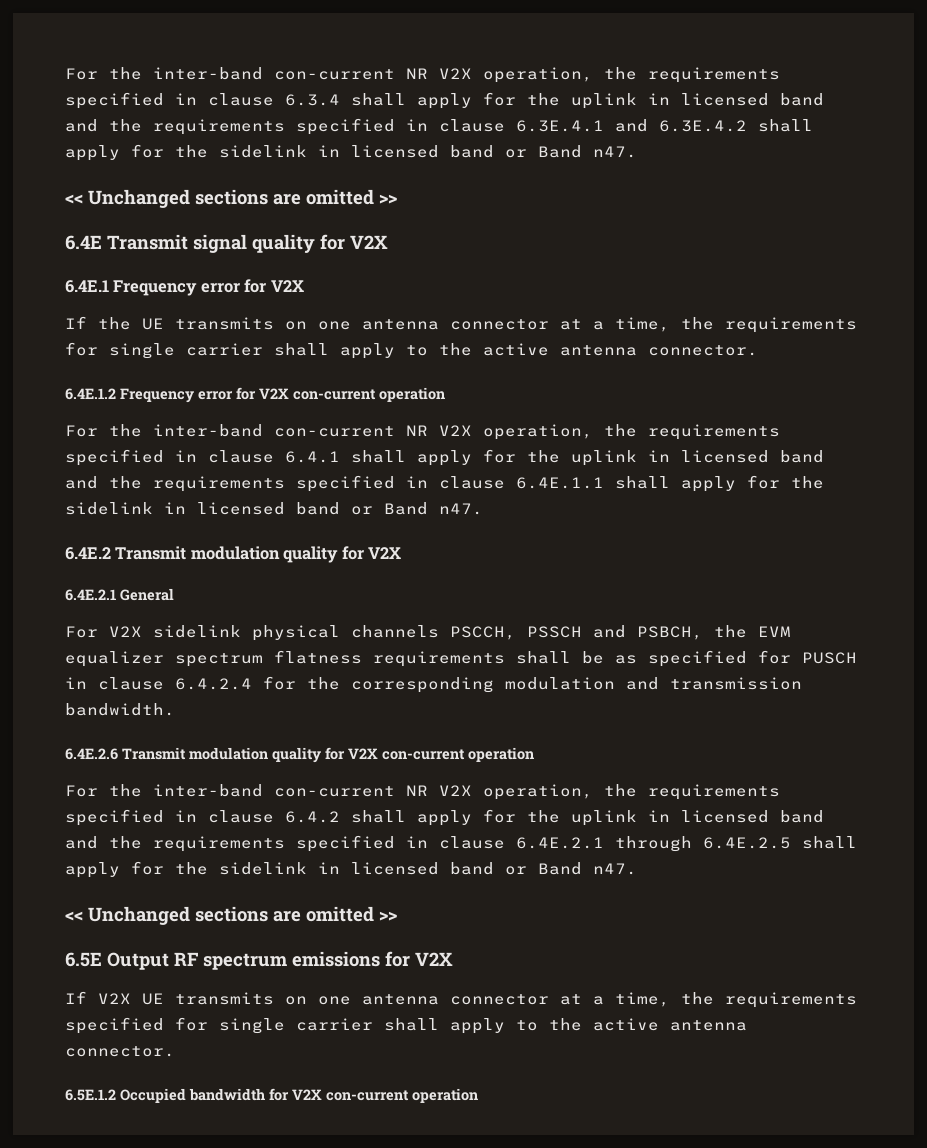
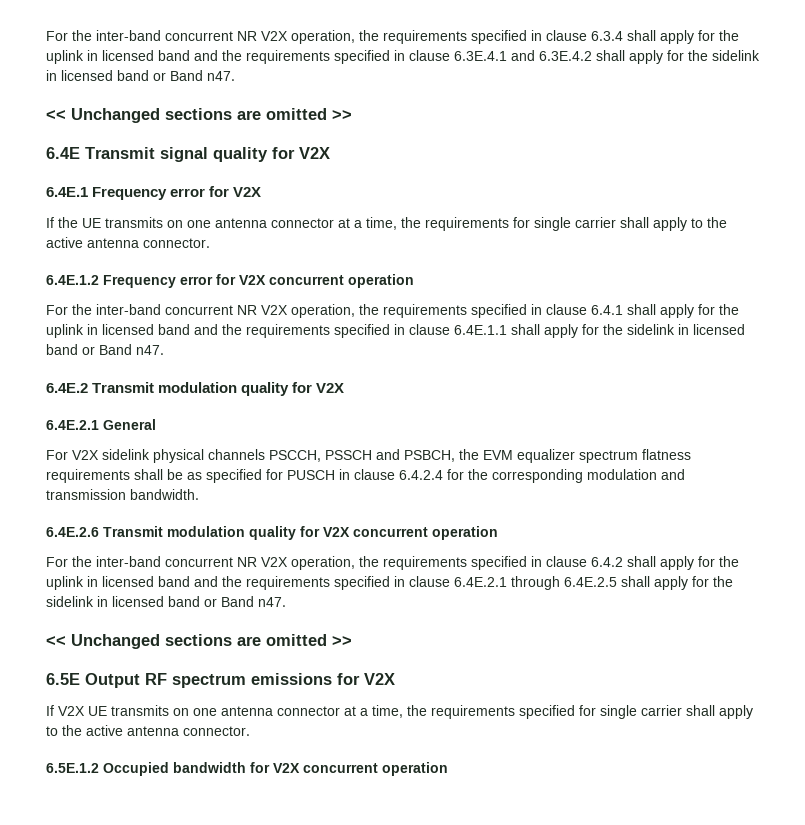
- For the inter-band con-current NR V2X operation, the requirements specified in clause 6.3.4 shall apply for the uplink in licensed band and the requirements specified in clause 6.3E.4.1 and 6.3E.4.2 shall apply for the sidelink in licensed band or Band n47.
+ For the inter-band concurrent NR V2X operation, the requirements specified in clause 6.3.4 shall apply for the uplink in licensed band and the requirements specified in clause 6.3E.4.1 and 6.3E.4.2 shall apply for the sidelink in licensed band or Band n47.
- 6.4E.1.2 Frequency error for V2X con-current operation
- For the inter-band con-current NR V2X operation, the requirements specified in clause 6.4.1 shall apply for the uplink in licensed band and the requirements specified in clause 6.4E.1.1 shall apply for the sidelink in licensed band or Band n47.
+ 6.4E.1.2 Frequency error for V2X concurrent operation
+ For the inter-band concurrent NR V2X operation, the requirements specified in clause 6.4.1 shall apply for the uplink in licensed band and the requirements specified in clause 6.4E.1.1 shall apply for the sidelink in licensed band or Band n47.
- 6.4E.2.6 Transmit modulation quality for V2X con-current operation
- For the inter-band con-current NR V2X operation, the requirements specified in clause 6.4.2 shall apply for the uplink in licensed band and the requirements specified in clause 6.4E.2.1 through 6.4E.2.5 shall apply for the sidelink in licensed band or Band n47.
+ 6.4E.2.6 Transmit modulation quality for V2X concurrent operation
+ For the inter-band concurrent NR V2X operation, the requirements specified in clause 6.4.2 shall apply for the uplink in licensed band and the requirements specified in clause 6.4E.2.1 through 6.4E.2.5 shall apply for the sidelink in licensed band or Band n47.
- 6.5E.1.2 Occupied bandwidth for V2X con-current operation
+ 6.5E.1.2 Occupied bandwidth for V2X concurrent operation

